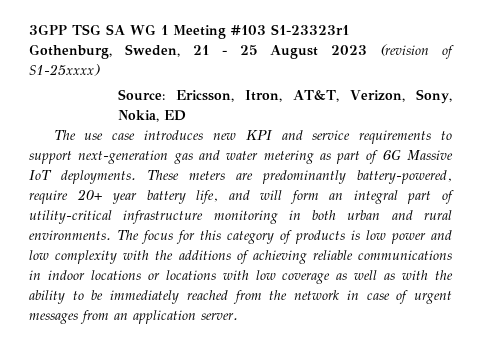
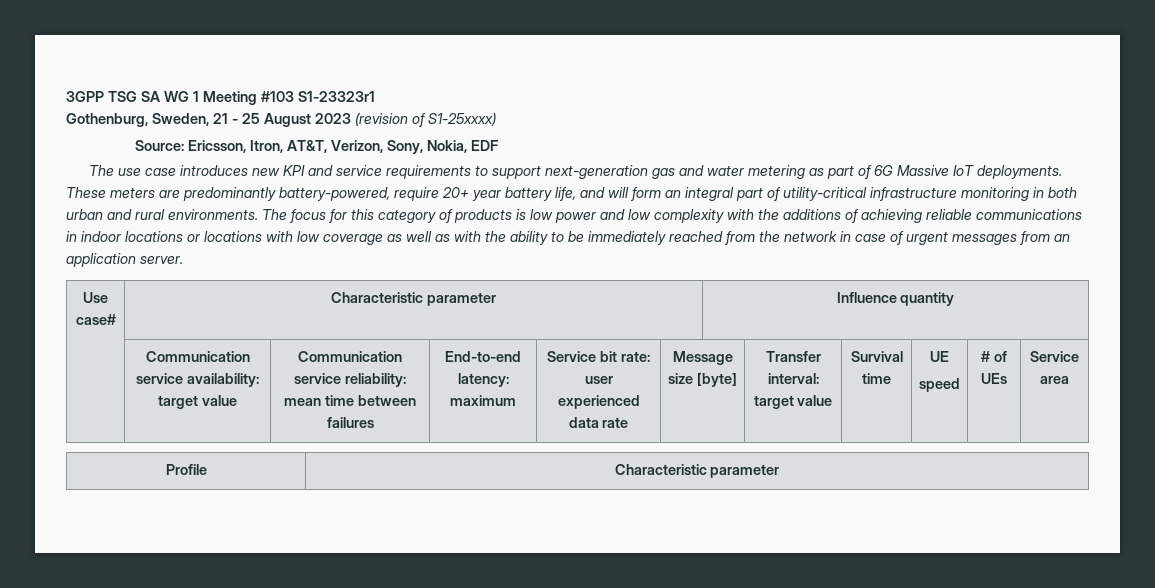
- Source: Ericsson, Itron, AT&T, Verizon, Sony, Nokia, ED
+ Source: Ericsson, Itron, AT&T, Verizon, Sony, Nokia, EDF
+ Use case# | Characteristic parameter | Influence quantity
+ | Communication service availability: target value | Communication service reliability: mean time between failures | End-to-end latency: maximum | Service bit rate: user experienced data rate | Message size [byte] | Transfer interval: target value | Survival time | UE
+ speed | # of UEs | Service area
+ Profile | Characteristic parameter

